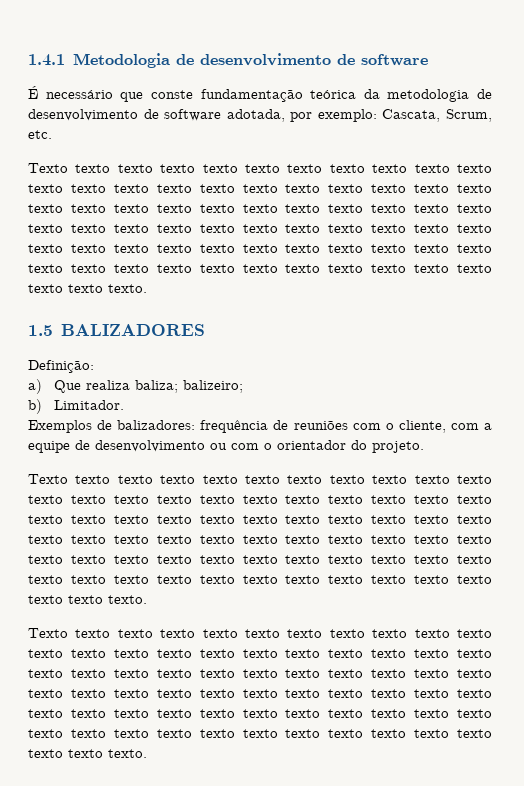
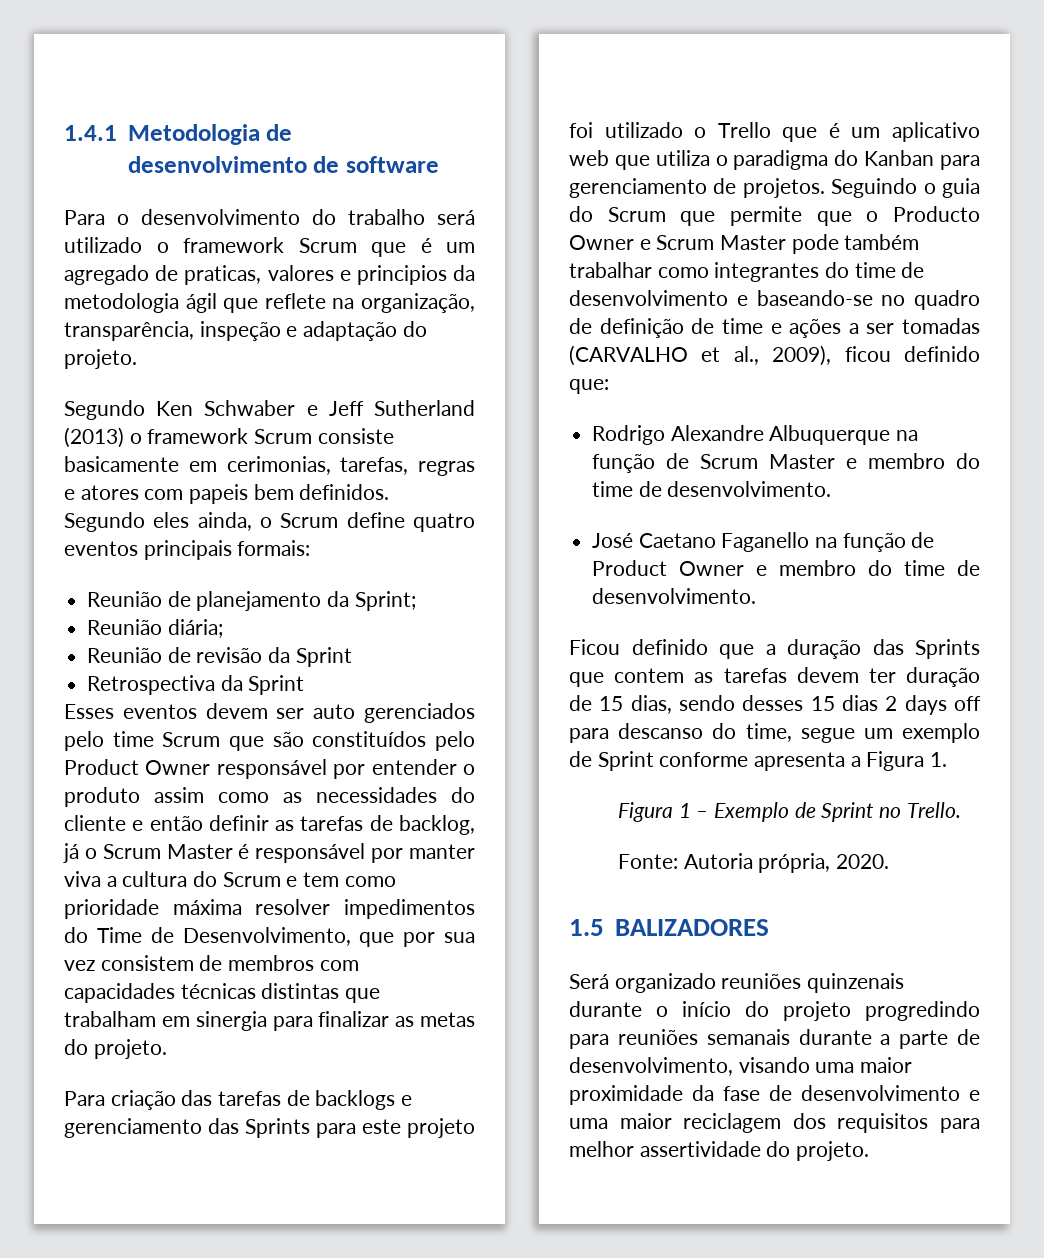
- É necessário que conste fundamentação teórica da metodologia de desenvolvimento de software adotada, por exemplo: Cascata, Scrum, etc.
- Texto texto texto texto texto texto texto texto texto texto texto texto texto texto texto texto texto texto texto texto texto texto texto texto texto texto texto texto texto texto texto texto texto texto texto texto texto texto texto texto texto texto texto texto texto texto texto texto texto texto texto texto texto texto texto texto texto texto texto texto texto texto texto texto texto texto texto texto texto.
+ Para o desenvolvimento do trabalho será utilizado o framework Scrum que é um agregado de praticas, valores e principios da metodologia ágil que reflete na organização, transparência, inspeção e adaptação do projeto.
+ Segundo Ken Schwaber e Jeff Sutherland (2013) o framework Scrum consiste basicamente em cerimonias, tarefas, regras e atores com papeis bem definidos. Segundo eles ainda, o Scrum define quatro eventos principais formais:
+ Reunião de planejamento da Sprint;
+ Reunião diária;
+ Reunião de revisão da Sprint
+ Retrospectiva da Sprint
+ Esses eventos devem ser auto gerenciados pelo time Scrum que são constituídos pelo Product Owner responsável por entender o produto assim como as necessidades do cliente e então definir as tarefas de backlog, já o Scrum Master é responsável por manter viva a cultura do Scrum e tem como prioridade máxima resolver impedimentos do Time de Desenvolvimento, que por sua vez consistem de membros com capacidades técnicas distintas que trabalham em sinergia para finalizar as metas do projeto.
+ Para criação das tarefas de backlogs e gerenciamento das Sprints para este projeto foi utilizado o Trello que é um aplicativo web que utiliza o paradigma do Kanban para gerenciamento de projetos. Seguindo o guia do Scrum que permite que o Producto Owner e Scrum Master pode também trabalhar como integrantes do time de desenvolvimento e baseando-se no quadro de definição de time e ações a ser tomadas (CARVALHO et al., 2009), ficou definido que:
+ Rodrigo Alexandre Albuquerque na função de Scrum Master e membro do time de desenvolvimento.
+ José Caetano Faganello na função de Product Owner e membro do time de desenvolvimento.
+ Ficou definido que a duração das Sprints que contem as tarefas devem ter duração de 15 dias, sendo desses 15 dias 2 days off para descanso do time, segue um exemplo de Sprint conforme apresenta a Figura 1.
+ Figura 1 – Exemplo de Sprint no Trello.
+ Fonte: Autoria própria, 2020.
  1.5 BALIZADORES
- Definição:
- a) Que realiza baliza; balizeiro;
- b) Limitador.
- Exemplos de balizadores: frequência de reuniões com o cliente, com a equipe de desenvolvimento ou com o orientador do projeto.
- Texto texto texto texto texto texto texto texto texto texto texto texto texto texto texto texto texto texto texto texto texto texto texto texto texto texto texto texto texto texto texto texto texto texto texto texto texto texto texto texto texto texto texto texto texto texto texto texto texto texto texto texto texto texto texto texto texto texto texto texto texto texto texto texto texto texto texto texto texto.
- Texto texto texto texto texto texto texto texto texto texto texto texto texto texto texto texto texto texto texto texto texto texto texto texto texto texto texto texto texto texto texto texto texto texto texto texto texto texto texto texto texto texto texto texto texto texto texto texto texto texto texto texto texto texto texto texto texto texto texto texto texto texto texto texto texto texto texto texto texto.
+ Será organizado reuniões quinzenais durante o início do projeto progredindo para reuniões semanais durante a parte de desenvolvimento, visando uma maior proximidade da fase de desenvolvimento e uma maior reciclagem dos requisitos para melhor assertividade do projeto.

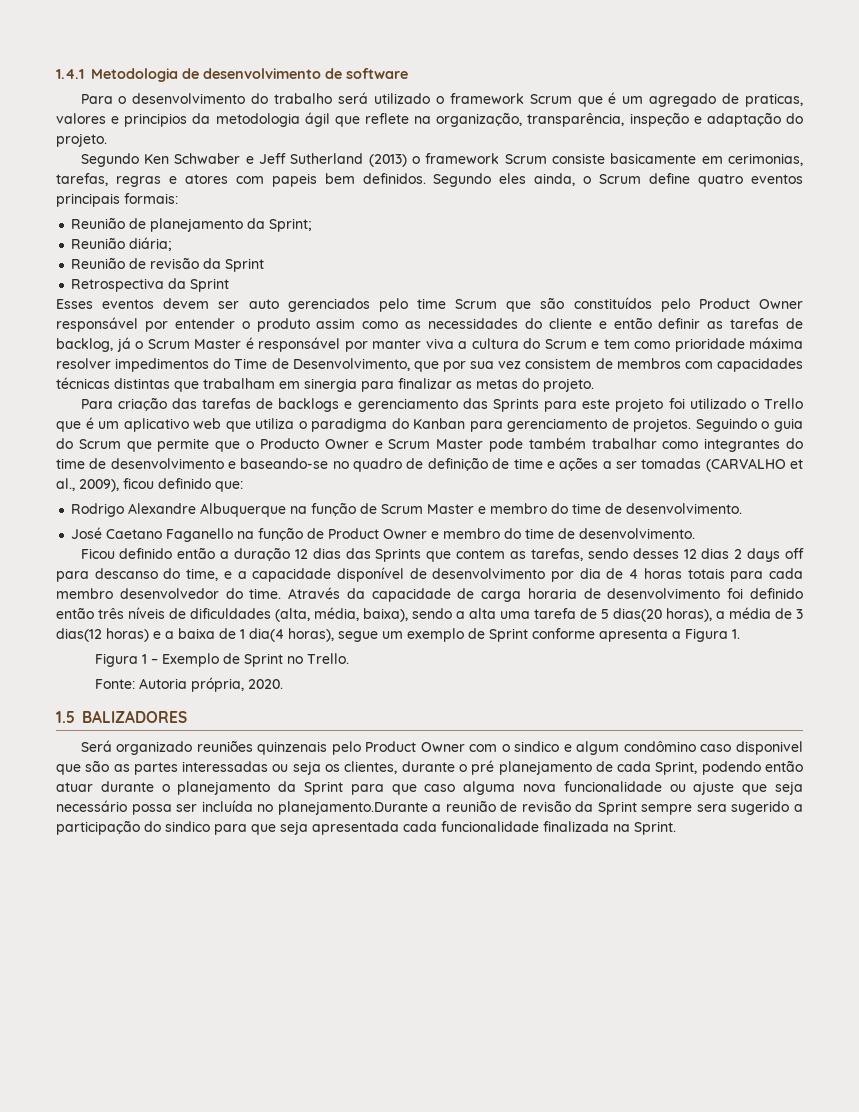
- Ficou definido que a duração das Sprints que contem as tarefas devem ter duração de 15 dias, sendo desses 15 dias 2 days off para descanso do time, segue um exemplo de Sprint conforme apresenta a Figura 1.
+ Ficou definido então a duração 12 dias das Sprints que contem as tarefas, sendo desses 12 dias 2 days off para descanso do time, e a capacidade disponível de desenvolvimento por dia de 4 horas totais para cada membro desenvolvedor do time. Através da capacidade de carga horaria de desenvolvimento foi definido então três níveis de dificuldades (alta, média, baixa), sendo a alta uma tarefa de 5 dias(20 horas), a média de 3 dias(12 horas) e a baixa de 1 dia(4 horas), segue um exemplo de Sprint conforme apresenta a Figura 1.
- Será organizado reuniões quinzenais durante o início do projeto progredindo para reuniões semanais durante a parte de desenvolvimento, visando uma maior proximidade da fase de desenvolvimento e uma maior reciclagem dos requisitos para melhor assertividade do projeto.
+ Será organizado reuniões quinzenais pelo Product Owner com o sindico e algum condômino caso disponivel que são as partes interessadas ou seja os clientes, durante o pré planejamento de cada Sprint, podendo então atuar durante o planejamento da Sprint para que caso alguma nova funcionalidade ou ajuste que seja necessário possa ser incluída no planejamento.Durante a reunião de revisão da Sprint sempre sera sugerido a participação do sindico para que seja apresentada cada funcionalidade finalizada na Sprint.

